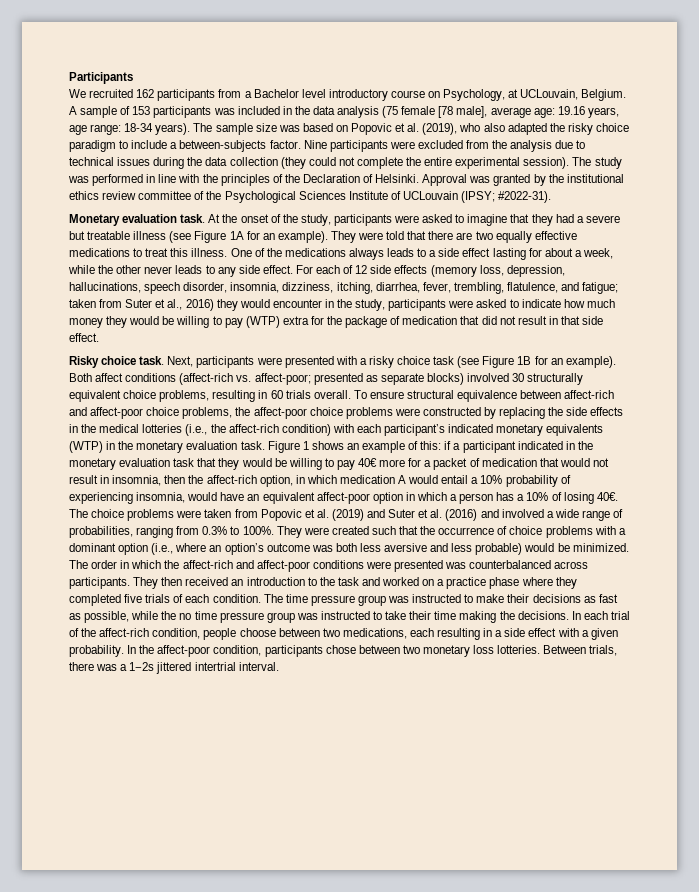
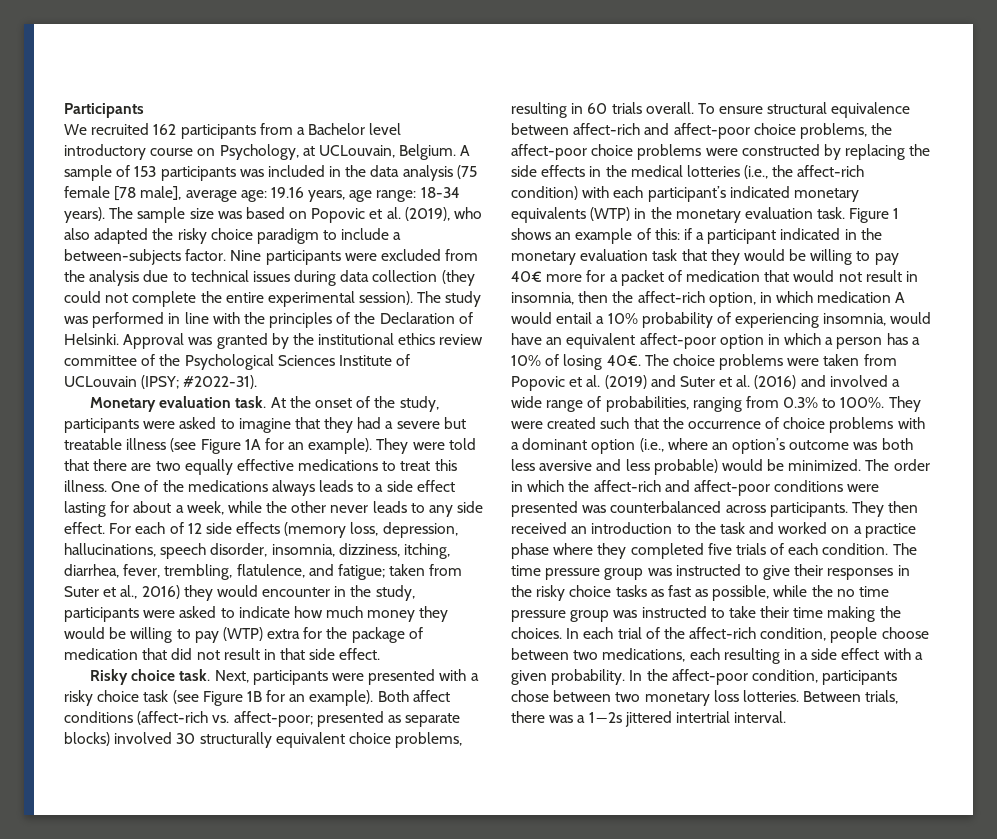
- Nine participants were excluded from the analysis due to technical issues during the data collection (they could not complete the entire experimental session).
+ Nine participants were excluded from the analysis due to technical issues during data collection (they could not complete the entire experimental session).
- The time pressure group was instructed to make their decisions as fast as possible, while the no time pressure group was instructed to take their time making the decisions.
+ The time pressure group was instructed to give their responses in the risky choice tasks as fast as possible, while the no time pressure group was instructed to take their time making the choices.

